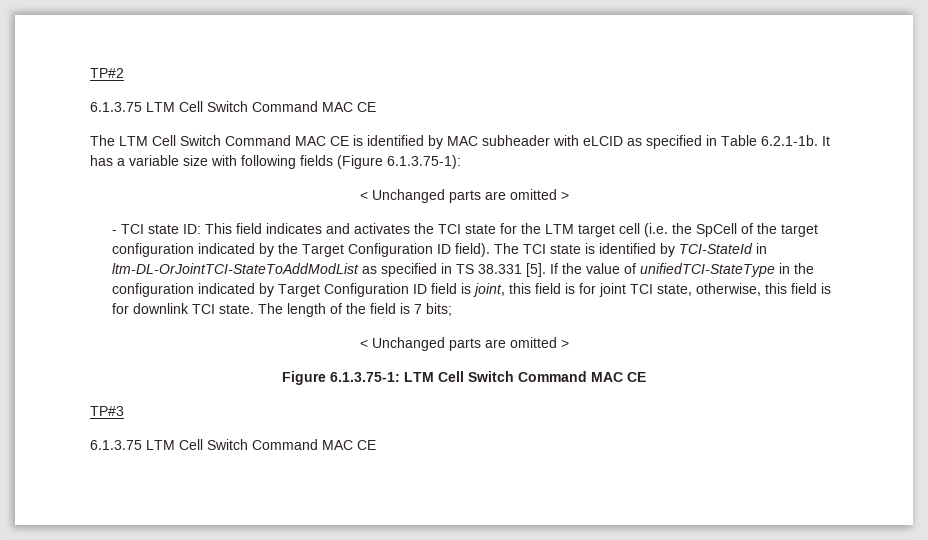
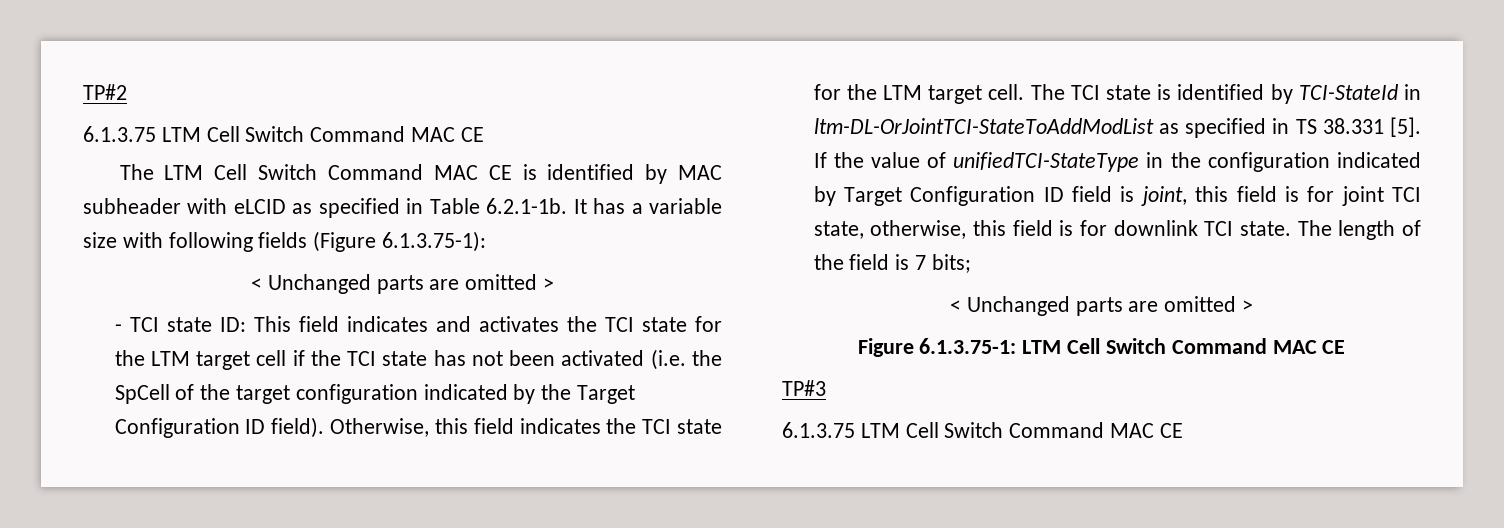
- - TCI state ID: This field indicates and activates the TCI state for the LTM target cell (i.e. the SpCell of the target configuration indicated by the Target Configuration ID field).
+ - TCI state ID: This field indicates and activates the TCI state for the LTM target cell if the TCI state has not been activated (i.e. the SpCell of the target configuration indicated by the Target Configuration ID field).
+ Otherwise, this field indicates the TCI state for the LTM target cell.

